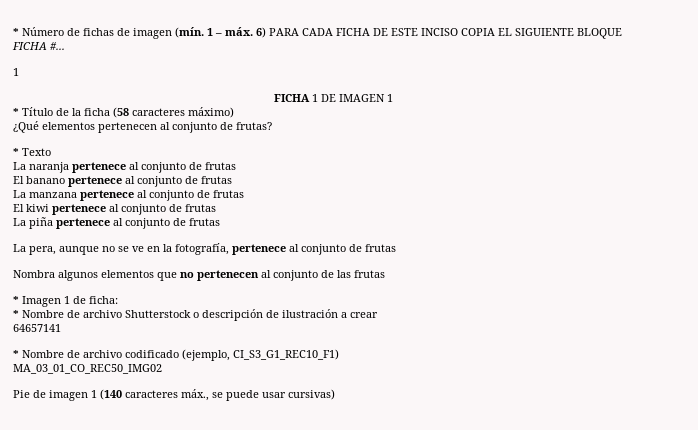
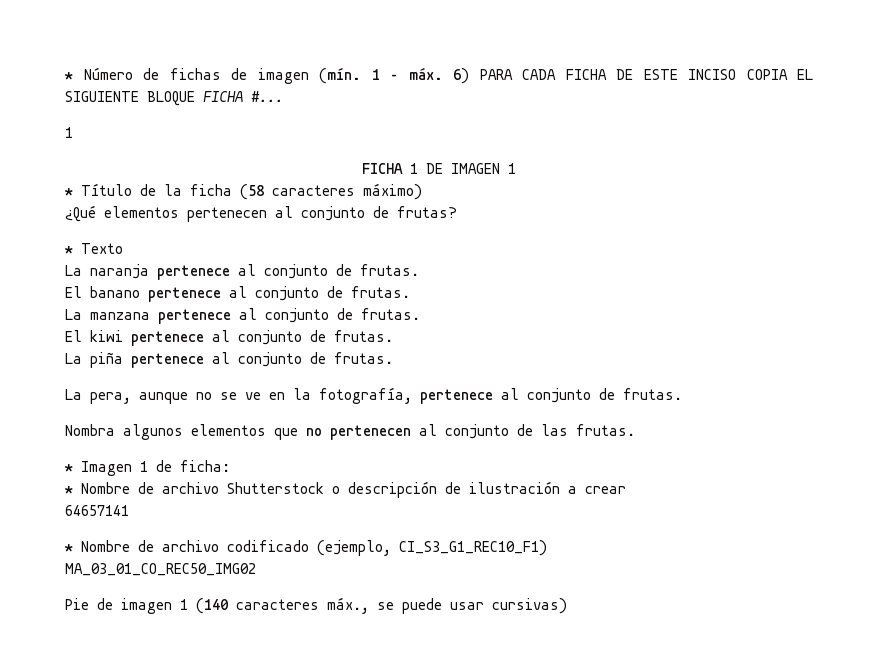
- La naranja pertenece al conjunto de frutas
+ La naranja pertenece al conjunto de frutas.
- El banano pertenece al conjunto de frutas
+ El banano pertenece al conjunto de frutas.
- La manzana pertenece al conjunto de frutas
+ La manzana pertenece al conjunto de frutas.
- El kiwi pertenece al conjunto de frutas
+ El kiwi pertenece al conjunto de frutas.
- La piña pertenece al conjunto de frutas
+ La piña pertenece al conjunto de frutas.
- La pera, aunque no se ve en la fotografía, pertenece al conjunto de frutas
+ La pera, aunque no se ve en la fotografía, pertenece al conjunto de frutas.
- Nombra algunos elementos que no pertenecen al conjunto de las frutas
+ Nombra algunos elementos que no pertenecen al conjunto de las frutas.

